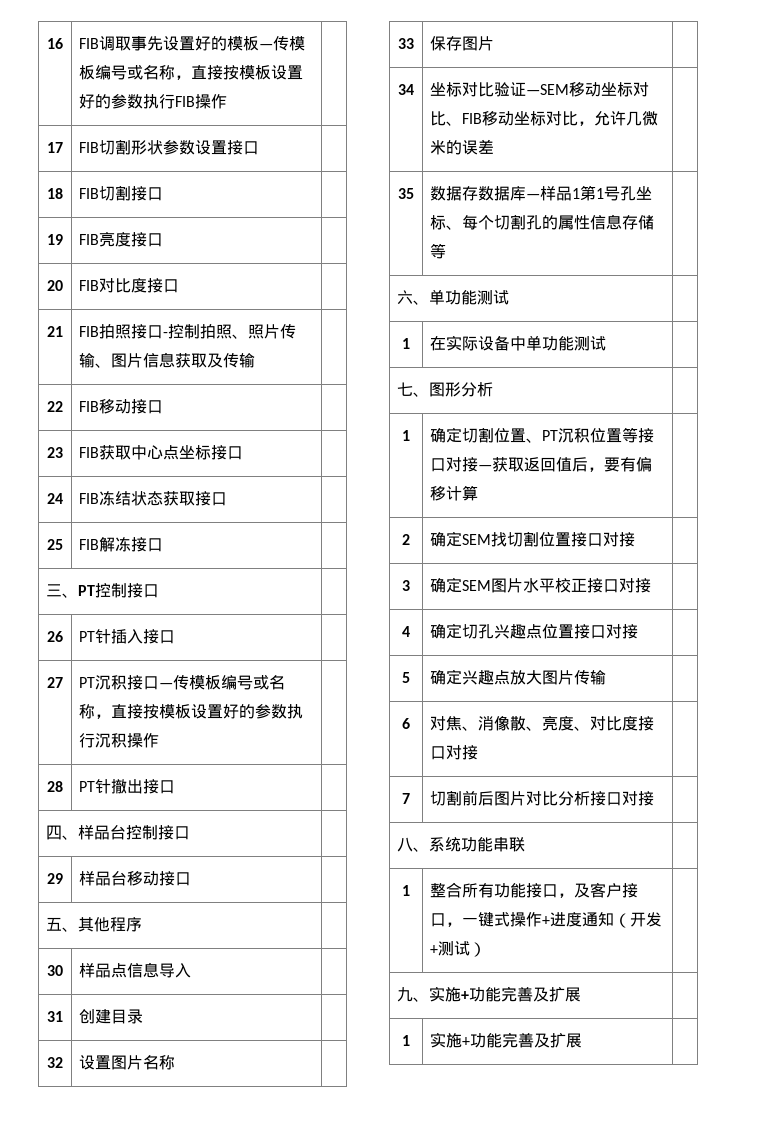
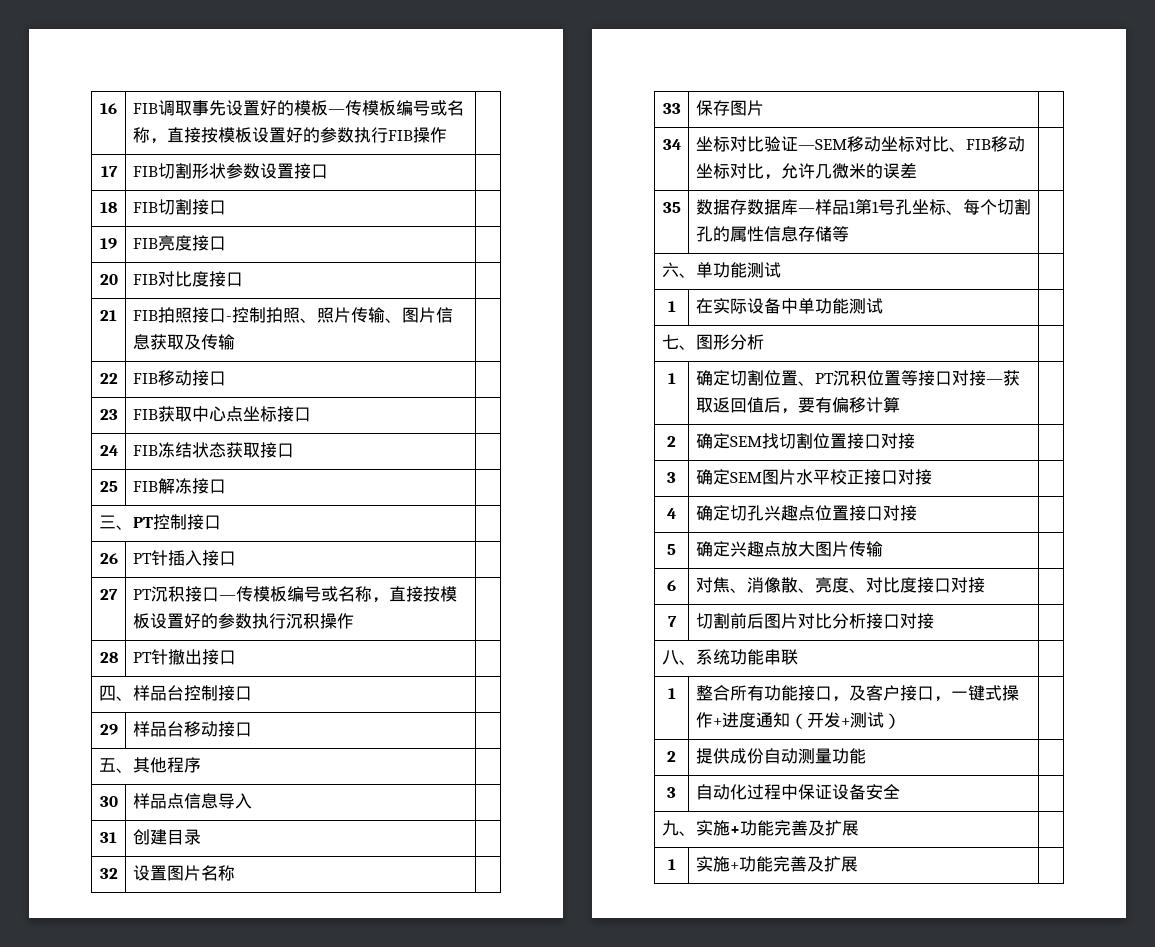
+ 2 | 提供成份自动测量功能 |
+ 3 | 自动化过程中保证设备安全 |

